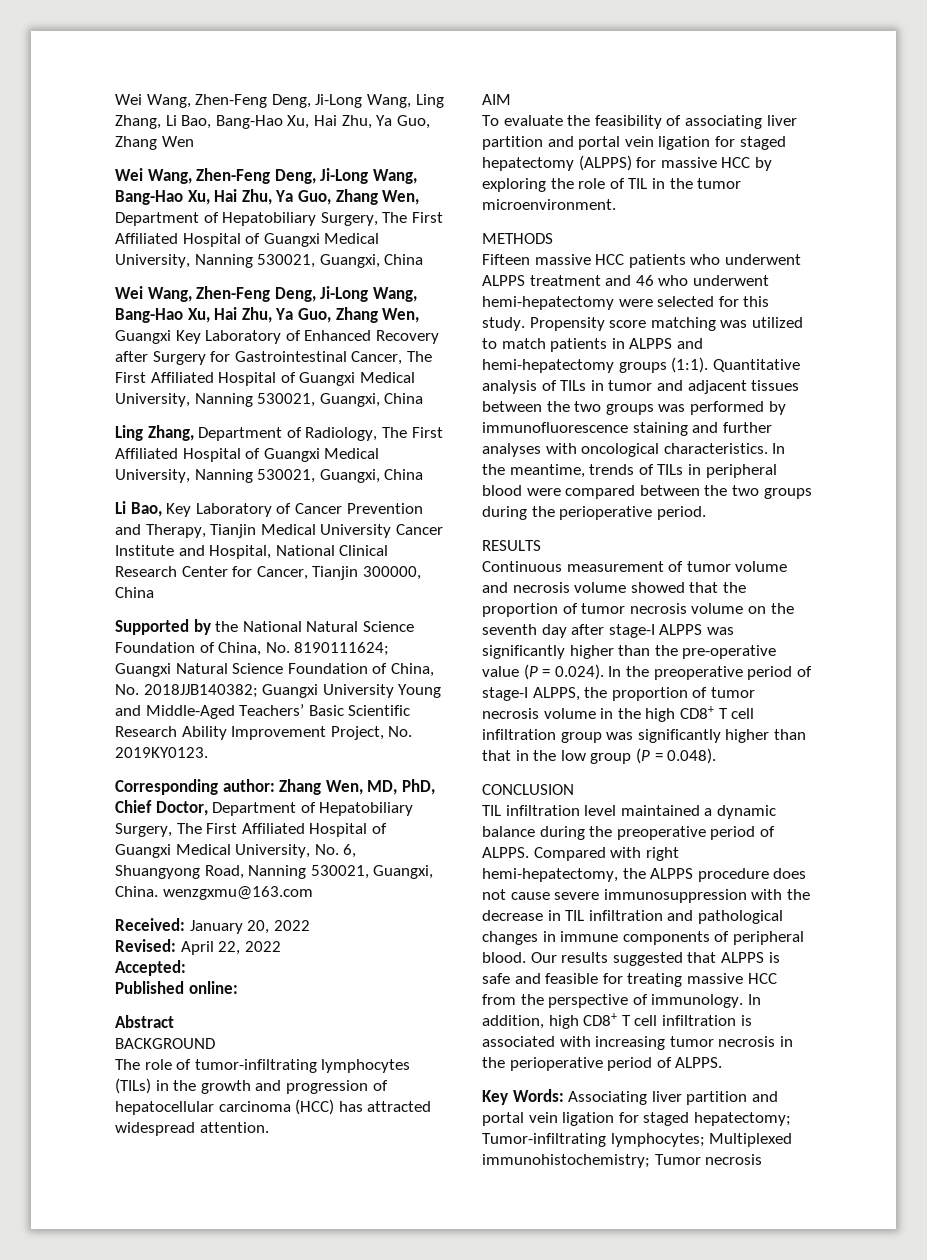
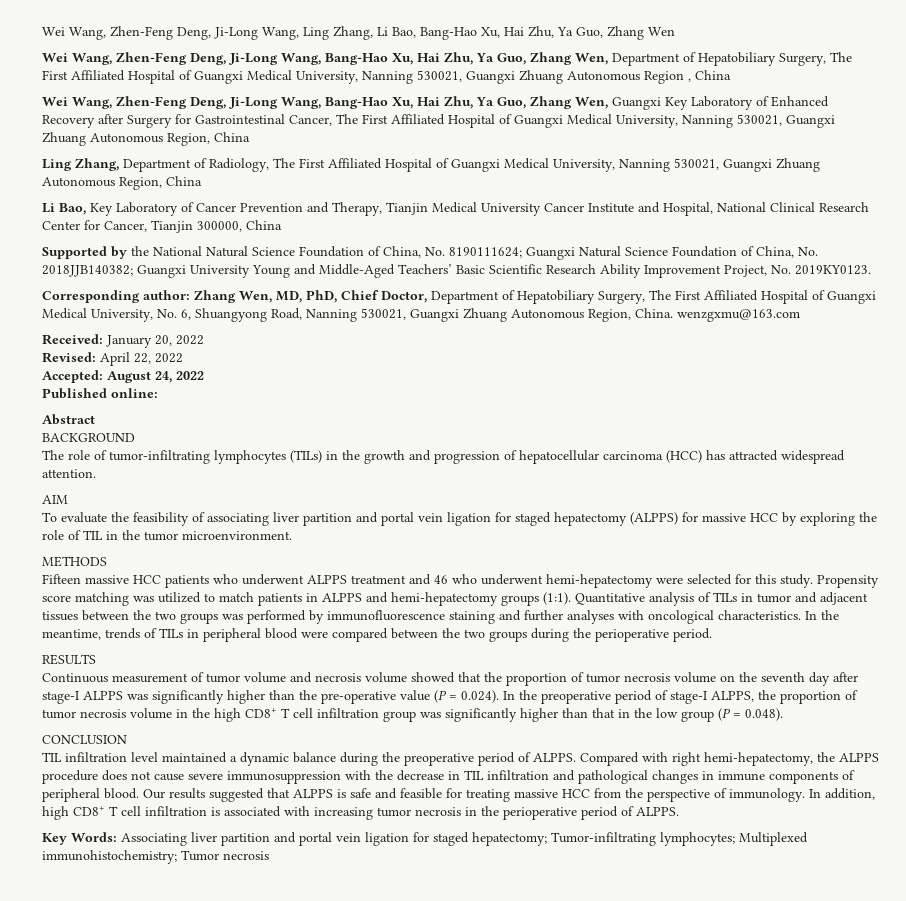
- Wei Wang, Zhen-Feng Deng, Ji-Long Wang, Bang-Hao Xu, Hai Zhu, Ya Guo, Zhang Wen, Department of Hepatobiliary Surgery, The First Affiliated Hospital of Guangxi Medical University, Nanning 530021, Guangxi, China
+ Wei Wang, Zhen-Feng Deng, Ji-Long Wang, Bang-Hao Xu, Hai Zhu, Ya Guo, Zhang Wen, Department of Hepatobiliary Surgery, The First Affiliated Hospital of Guangxi Medical University, Nanning 530021, Guangxi Zhuang Autonomous Region , China
- Wei Wang, Zhen-Feng Deng, Ji-Long Wang, Bang-Hao Xu, Hai Zhu, Ya Guo, Zhang Wen, Guangxi Key Laboratory of Enhanced Recovery after Surgery for Gastrointestinal Cancer, The First Affiliated Hospital of Guangxi Medical University, Nanning 530021, Guangxi, China
+ Wei Wang, Zhen-Feng Deng, Ji-Long Wang, Bang-Hao Xu, Hai Zhu, Ya Guo, Zhang Wen, Guangxi Key Laboratory of Enhanced Recovery after Surgery for Gastrointestinal Cancer, The First Affiliated Hospital of Guangxi Medical University, Nanning 530021, Guangxi Zhuang Autonomous Region, China
- Ling Zhang, Department of Radiology, The First Affiliated Hospital of Guangxi Medical University, Nanning 530021, Guangxi, China
+ Ling Zhang, Department of Radiology, The First Affiliated Hospital of Guangxi Medical University, Nanning 530021, Guangxi Zhuang Autonomous Region, China
- Corresponding author: Zhang Wen, MD, PhD, Chief Doctor, Department of Hepatobiliary Surgery, The First Affiliated Hospital of Guangxi Medical University, No. 6, Shuangyong Road, Nanning 530021, Guangxi, China. wenzgxmu@163.com
+ Corresponding author: Zhang Wen, MD, PhD, Chief Doctor, Department of Hepatobiliary Surgery, The First Affiliated Hospital of Guangxi Medical University, No. 6, Shuangyong Road, Nanning 530021, Guangxi Zhuang Autonomous Region, China. wenzgxmu@163.com
- Accepted:
+ Accepted: August 24, 2022

